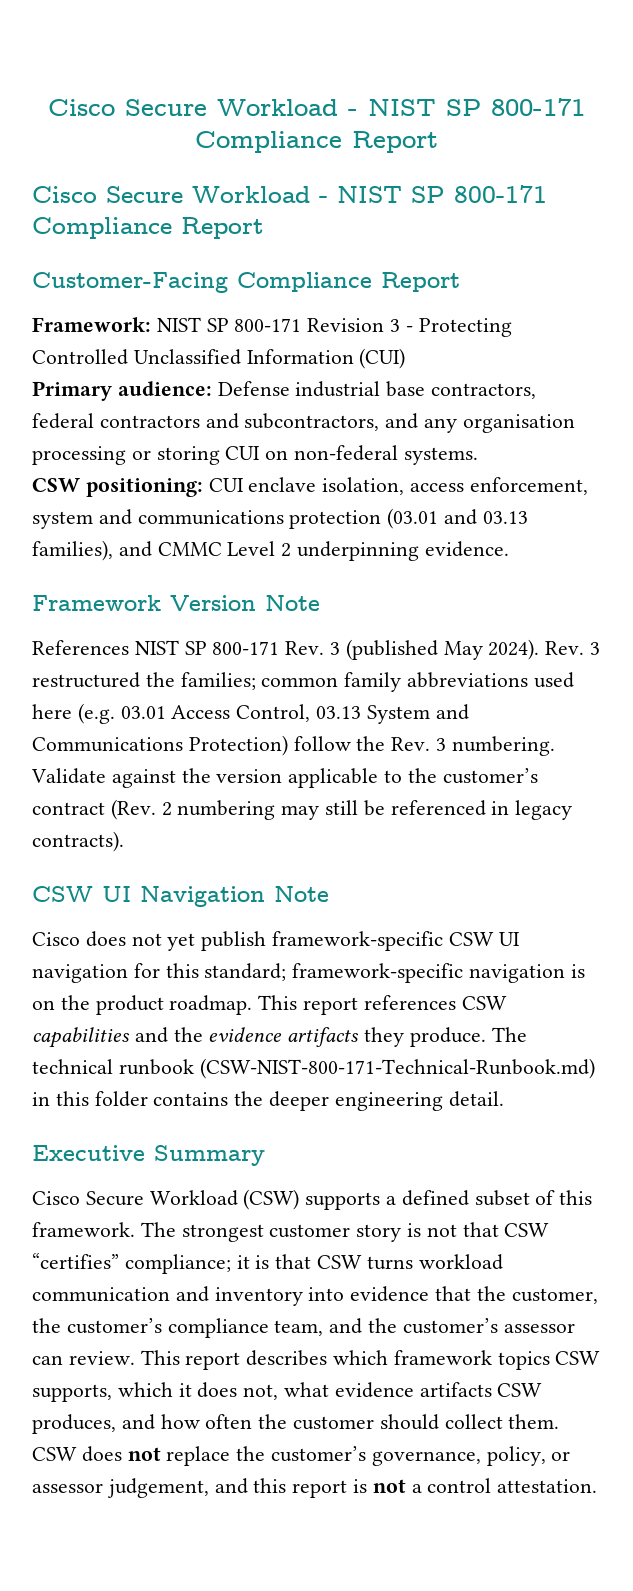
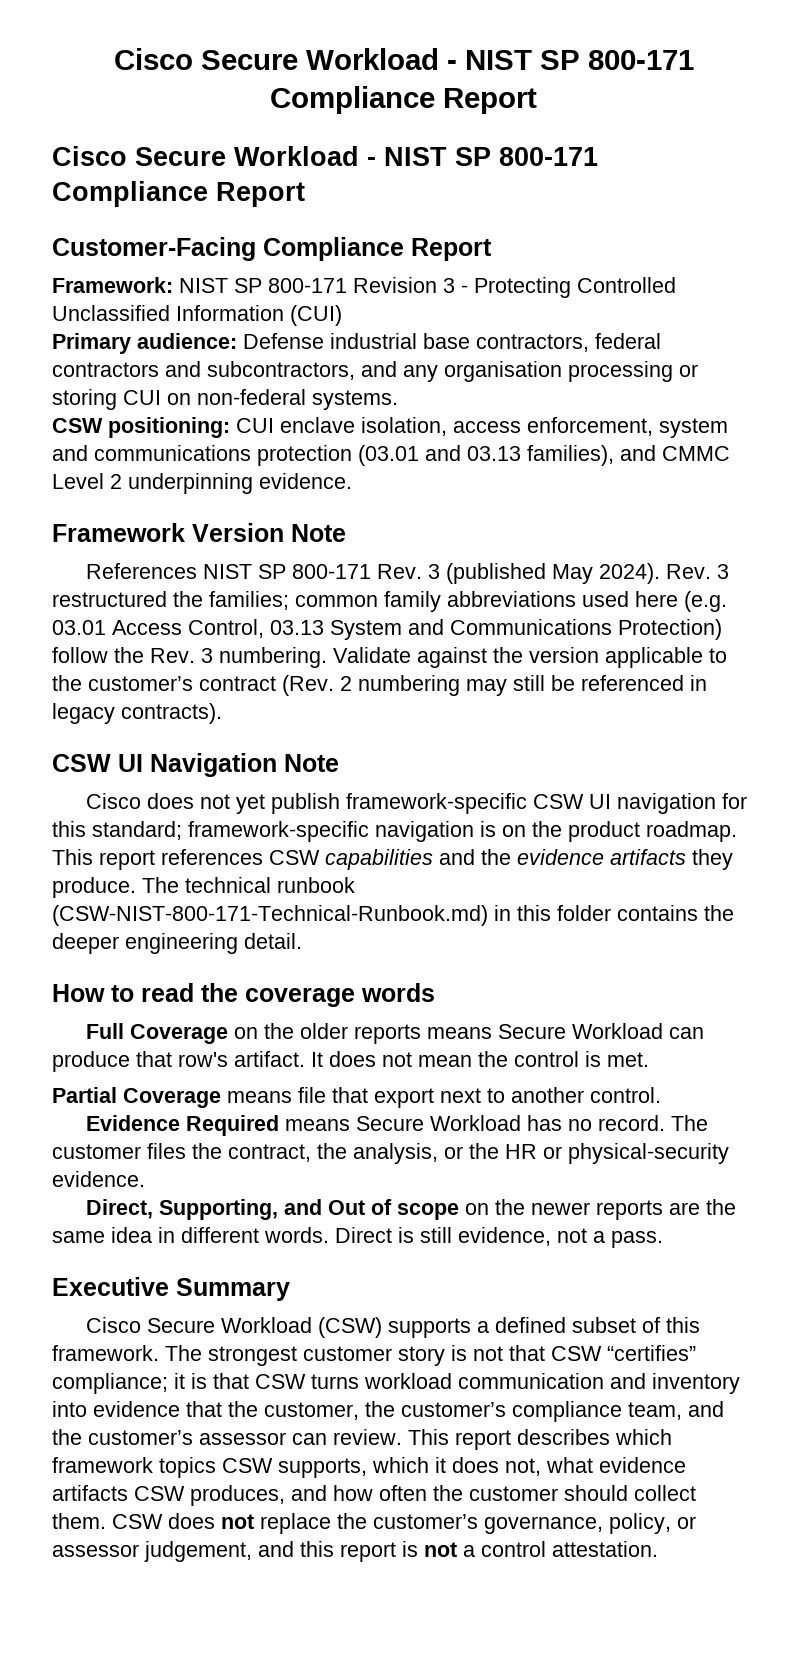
+ How to read the coverage words
+ Full Coverage on the older reports means Secure Workload can produce that row's artifact. It does not mean the control is met.
+ Partial Coverage means file that export next to another control.
+ Evidence Required means Secure Workload has no record. The customer files the contract, the analysis, or the HR or physical-security evidence.
+ Direct, Supporting, and Out of scope on the newer reports are the same idea in different words. Direct is still evidence, not a pass.

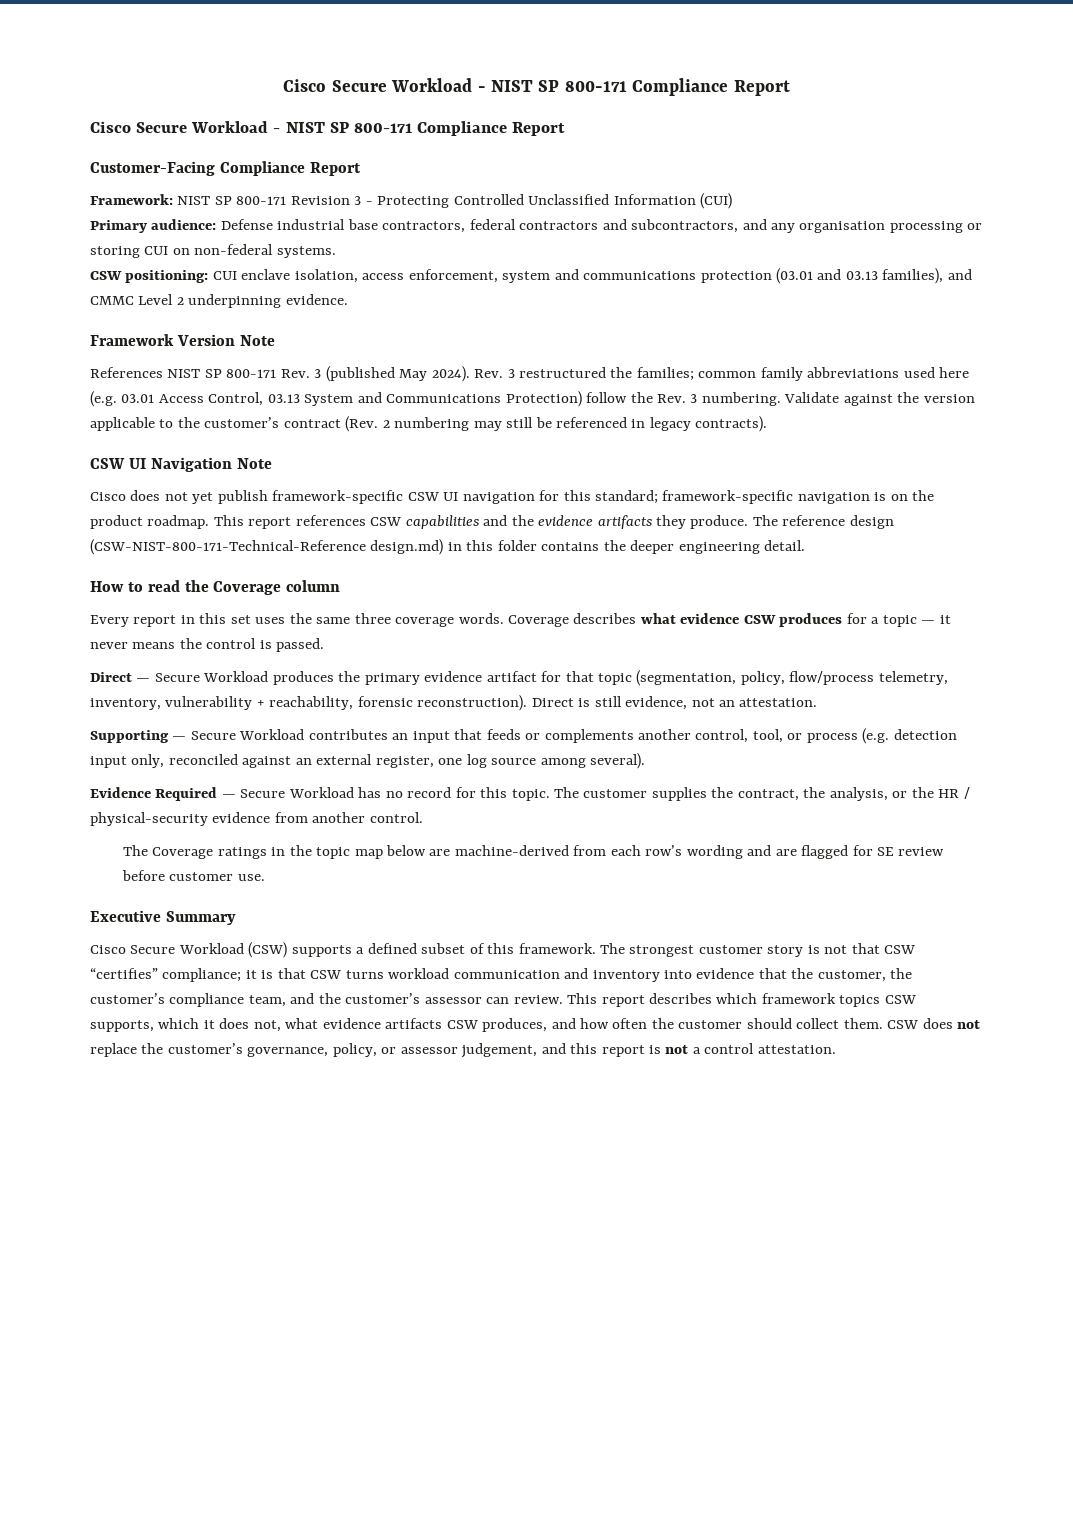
- The technical runbook (CSW-NIST-800-171-Technical-Runbook.md) in this folder contains the deeper engineering detail.
+ The reference design (CSW-NIST-800-171-Technical-Reference design.md) in this folder contains the deeper engineering detail.
- How to read the coverage words
- Full Coverage on the older reports means Secure Workload can produce that row's artifact. It does not mean the control is met.
- Partial Coverage means file that export next to another control.
+ How to read the Coverage column
+ Every report in this set uses the same three coverage words. Coverage describes what evidence CSW produces for a topic — it never means the control is passed.
+ Direct — Secure Workload produces the primary evidence artifact for that topic (segmentation, policy, flow/process telemetry, inventory, vulnerability + reachability, forensic reconstruction). Direct is still evidence, not an attestation.
+ Supporting — Secure Workload contributes an input that feeds or complements another control, tool, or process (e.g. detection input only, reconciled against an external register, one log source among several).
- Evidence Required means Secure Workload has no record.
+ Evidence Required — Secure Workload has no record for this topic.
- The customer files the contract, the analysis, or the HR or physical-security evidence.
- Direct, Supporting, and Out of scope on the newer reports are the same idea in different words. Direct is still evidence, not a pass.
+ The customer supplies the contract, the analysis, or the HR / physical-security evidence from another control.
+ The Coverage ratings in the topic map below are machine-derived from each row’s wording and are flagged for SE review before customer use.

